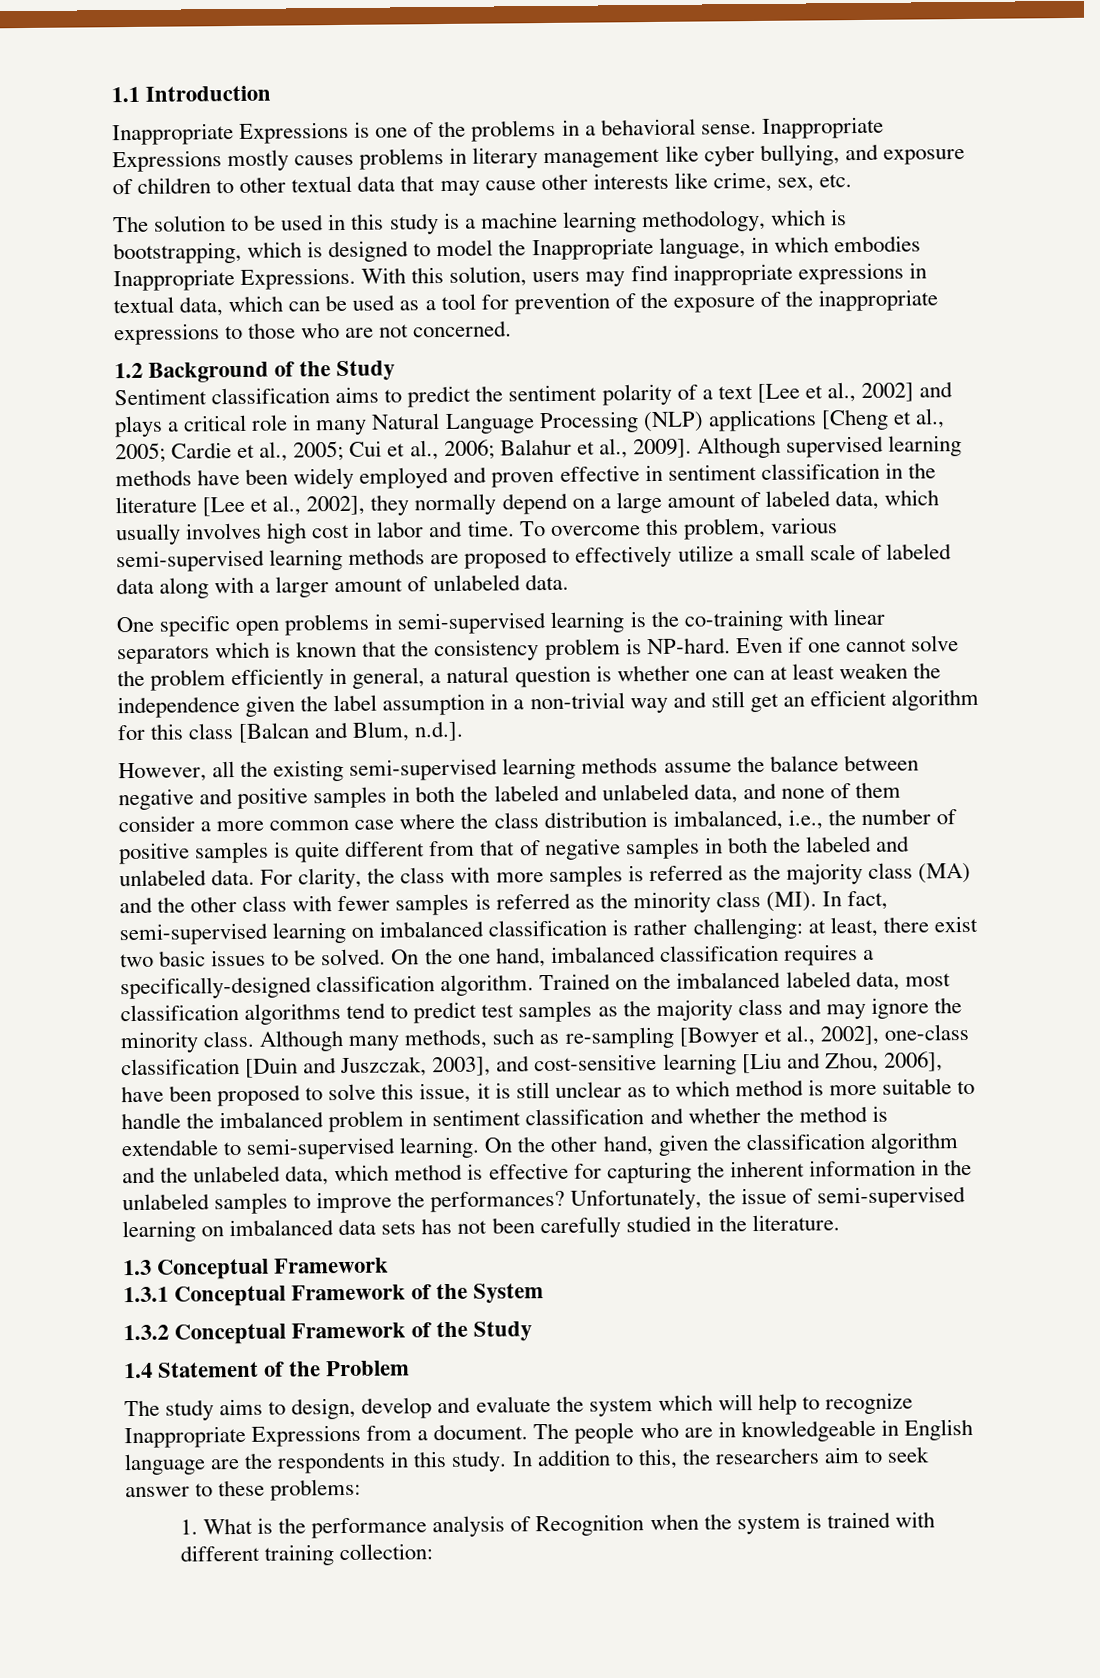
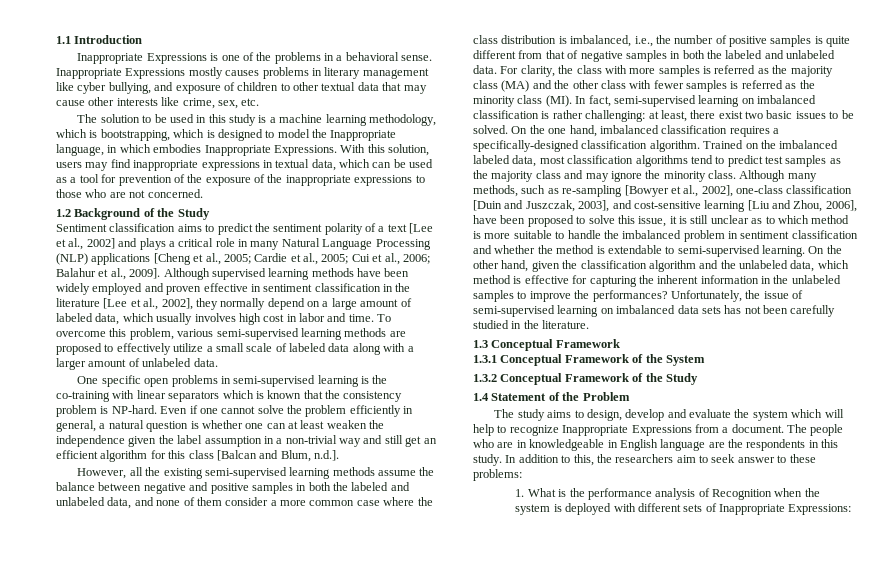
- 1. What is the performance analysis of Recognition when the system is trained with different training collection:
+ 1. What is the performance analysis of Recognition when the system is deployed with different sets of Inappropriate Expressions:

